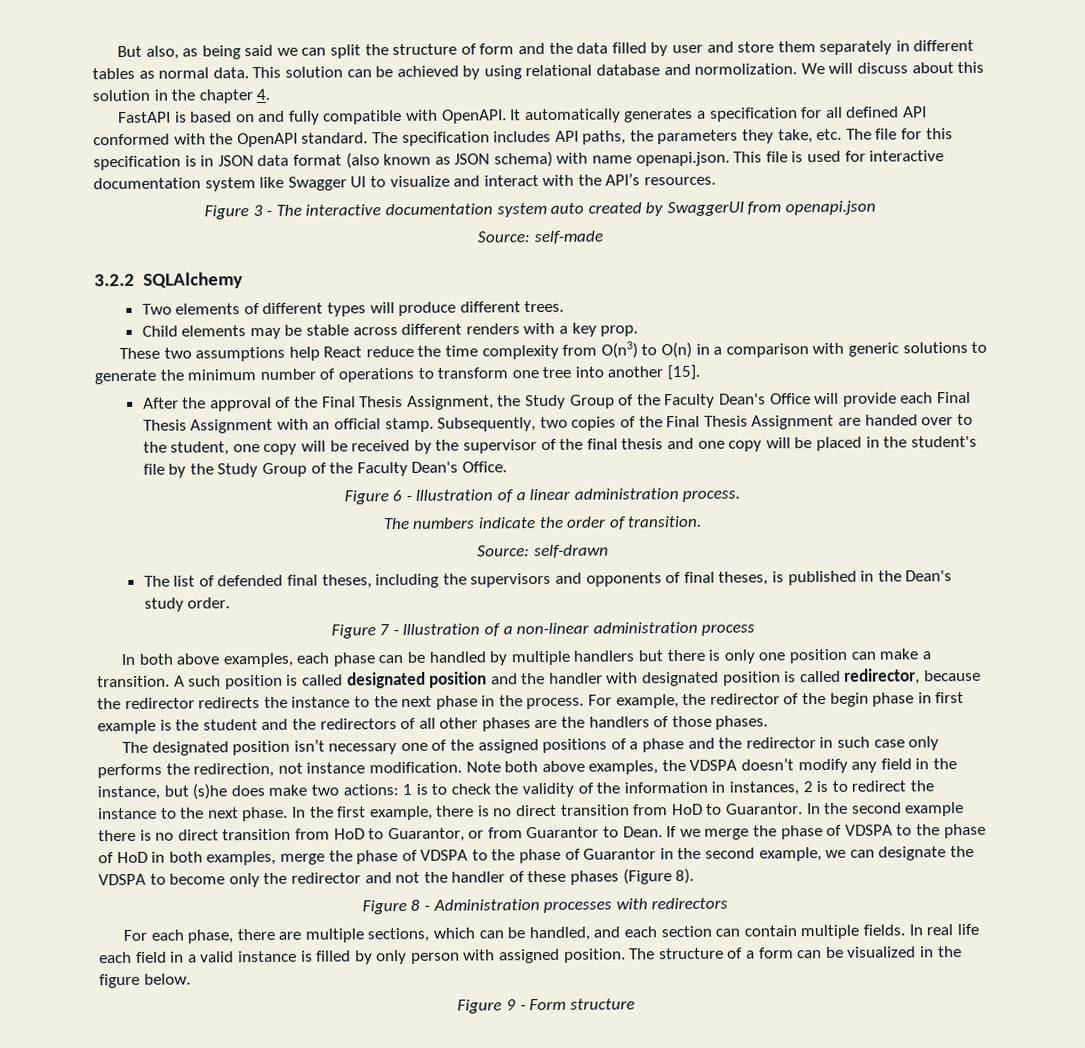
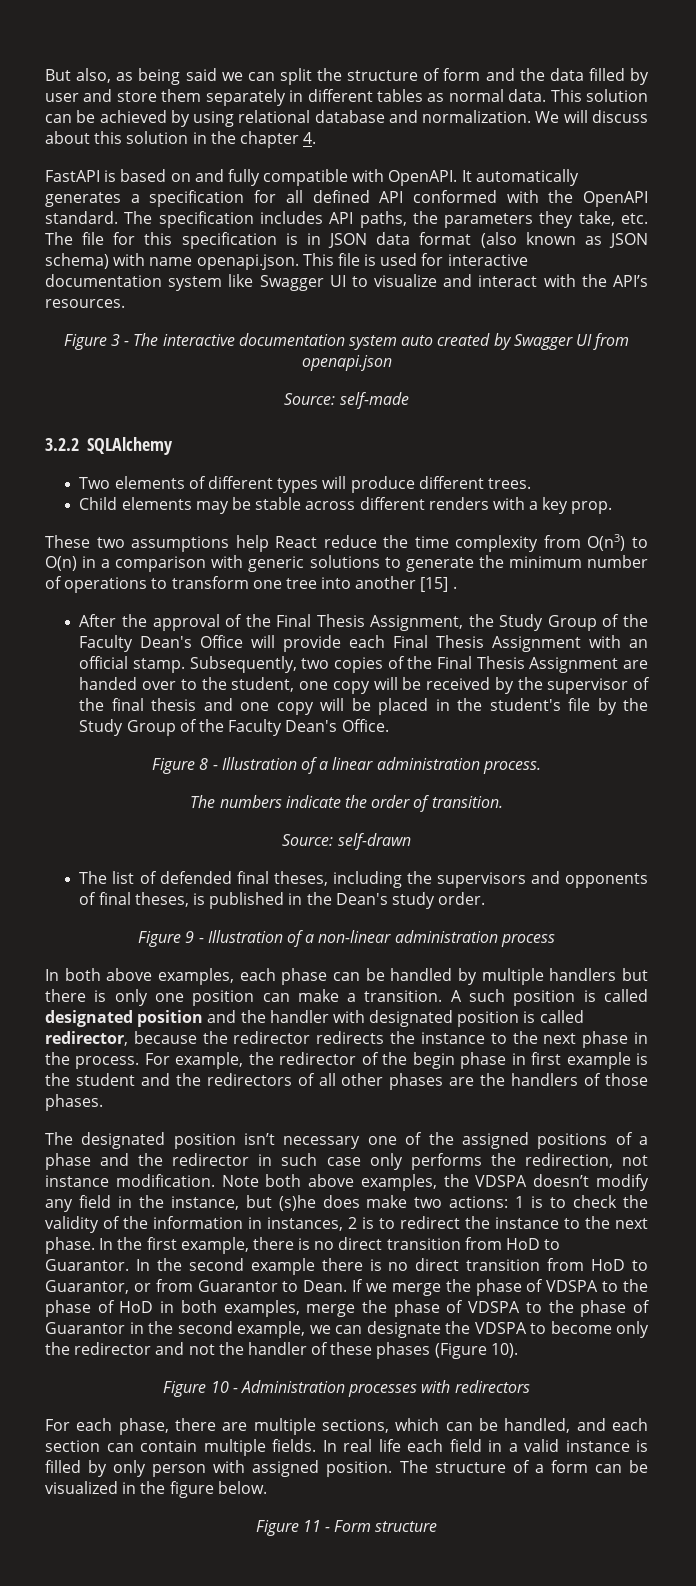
- This solution can be achieved by using relational database and normolization.
+ This solution can be achieved by using relational database and normalization.
- Figure 3 - The interactive documentation system auto created by SwaggerUI from openapi.json
+ Figure 3 - The interactive documentation system auto created by Swagger UI from openapi.json
- These two assumptions help React reduce the time complexity from O(n3) to O(n) in a comparison with generic solutions to generate the minimum number of operations to transform one tree into another [15].
+ These two assumptions help React reduce the time complexity from O(n3) to O(n) in a comparison with generic solutions to generate the minimum number of operations to transform one tree into another [15] .
- Figure 6 - Illustration of a linear administration process.
+ Figure 8 - Illustration of a linear administration process.
- Figure 7 - Illustration of a non-linear administration process
+ Figure 9 - Illustration of a non-linear administration process
- If we merge the phase of VDSPA to the phase of HoD in both examples, merge the phase of VDSPA to the phase of Guarantor in the second example, we can designate the VDSPA to become only the redirector and not the handler of these phases (Figure 8).
- Figure 8 - Administration processes with redirectors
+ If we merge the phase of VDSPA to the phase of HoD in both examples, merge the phase of VDSPA to the phase of Guarantor in the second example, we can designate the VDSPA to become only the redirector and not the handler of these phases (Figure 10).
+ Figure 10 - Administration processes with redirectors
- Figure 9 - Form structure
+ Figure 11 - Form structure

